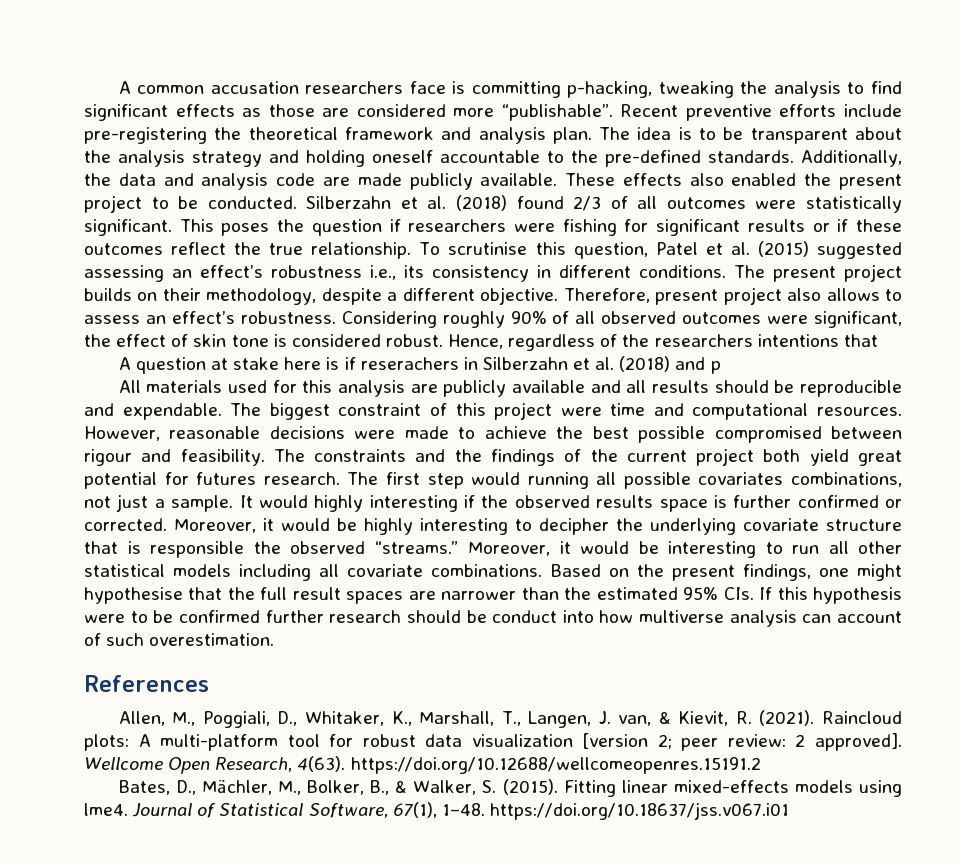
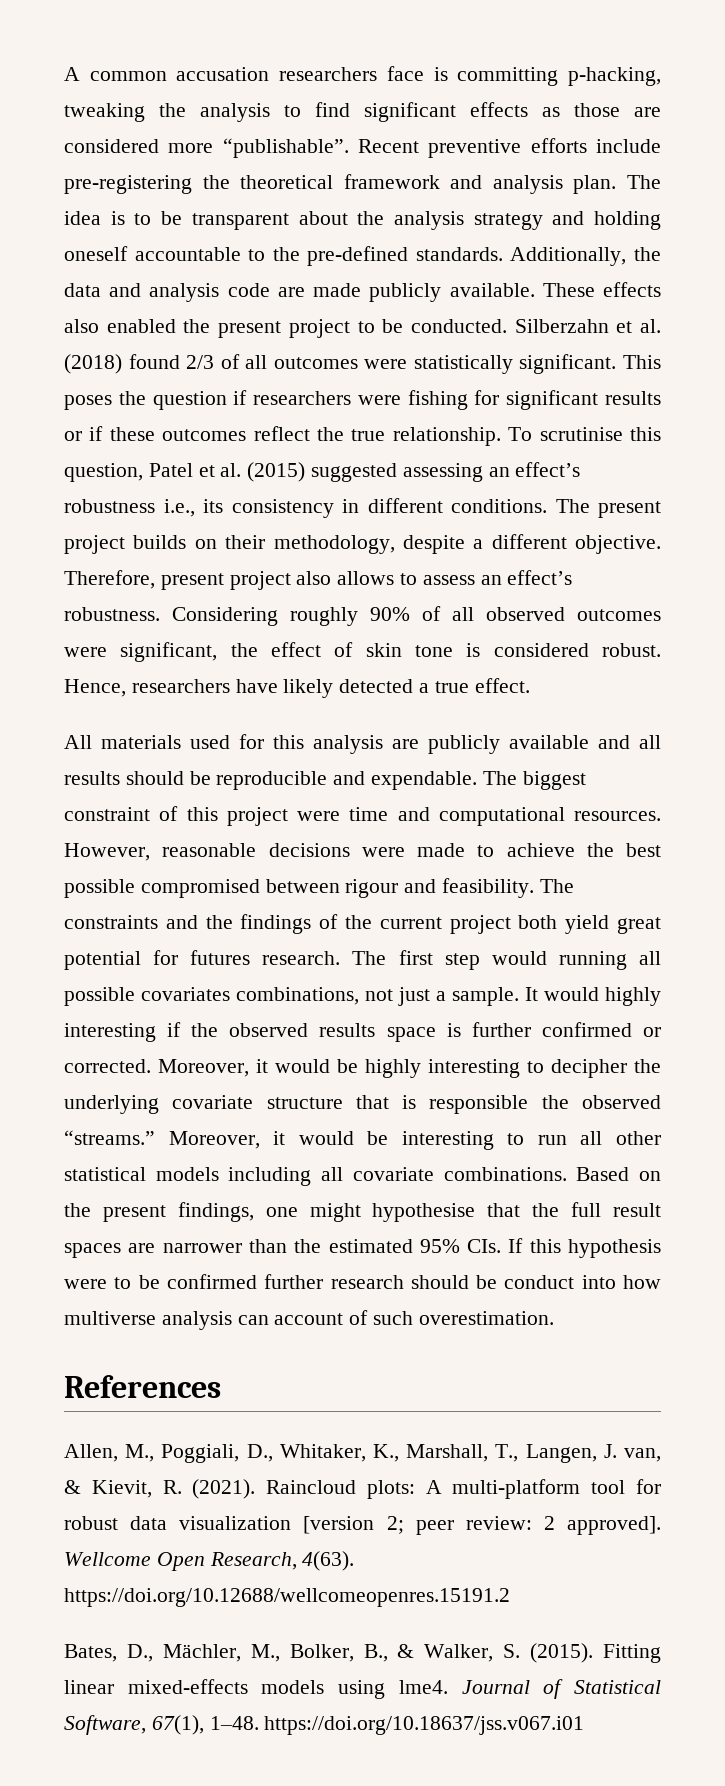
- Hence, regardless of the researchers intentions that
- A question at stake here is if reserachers in Silberzahn et al. (2018) and p
+ Hence, researchers have likely detected a true effect.

